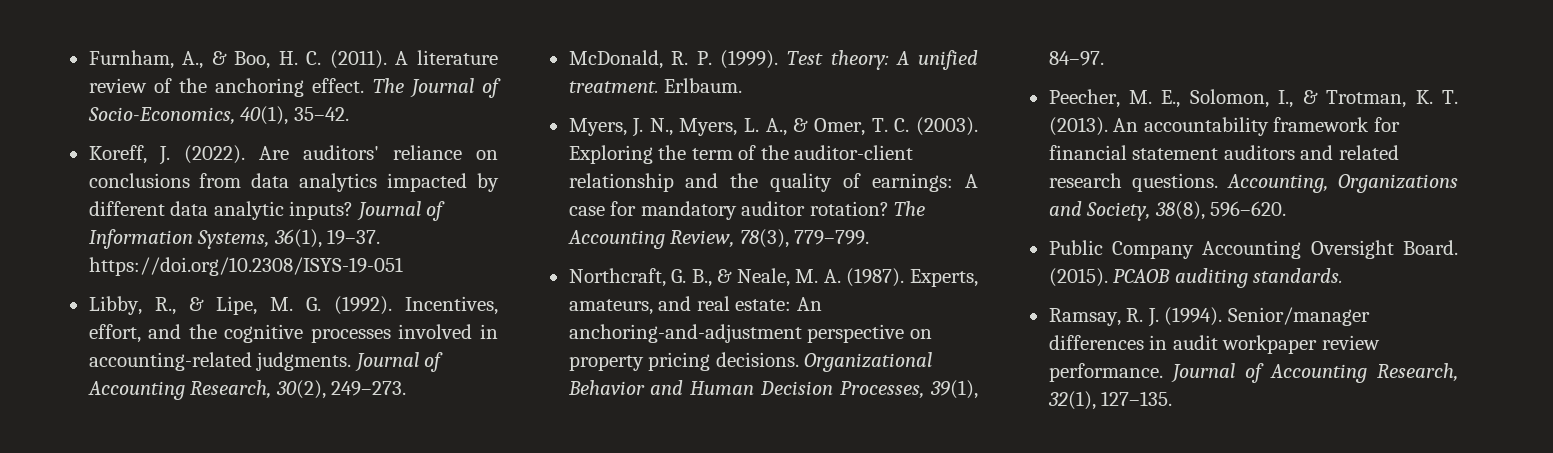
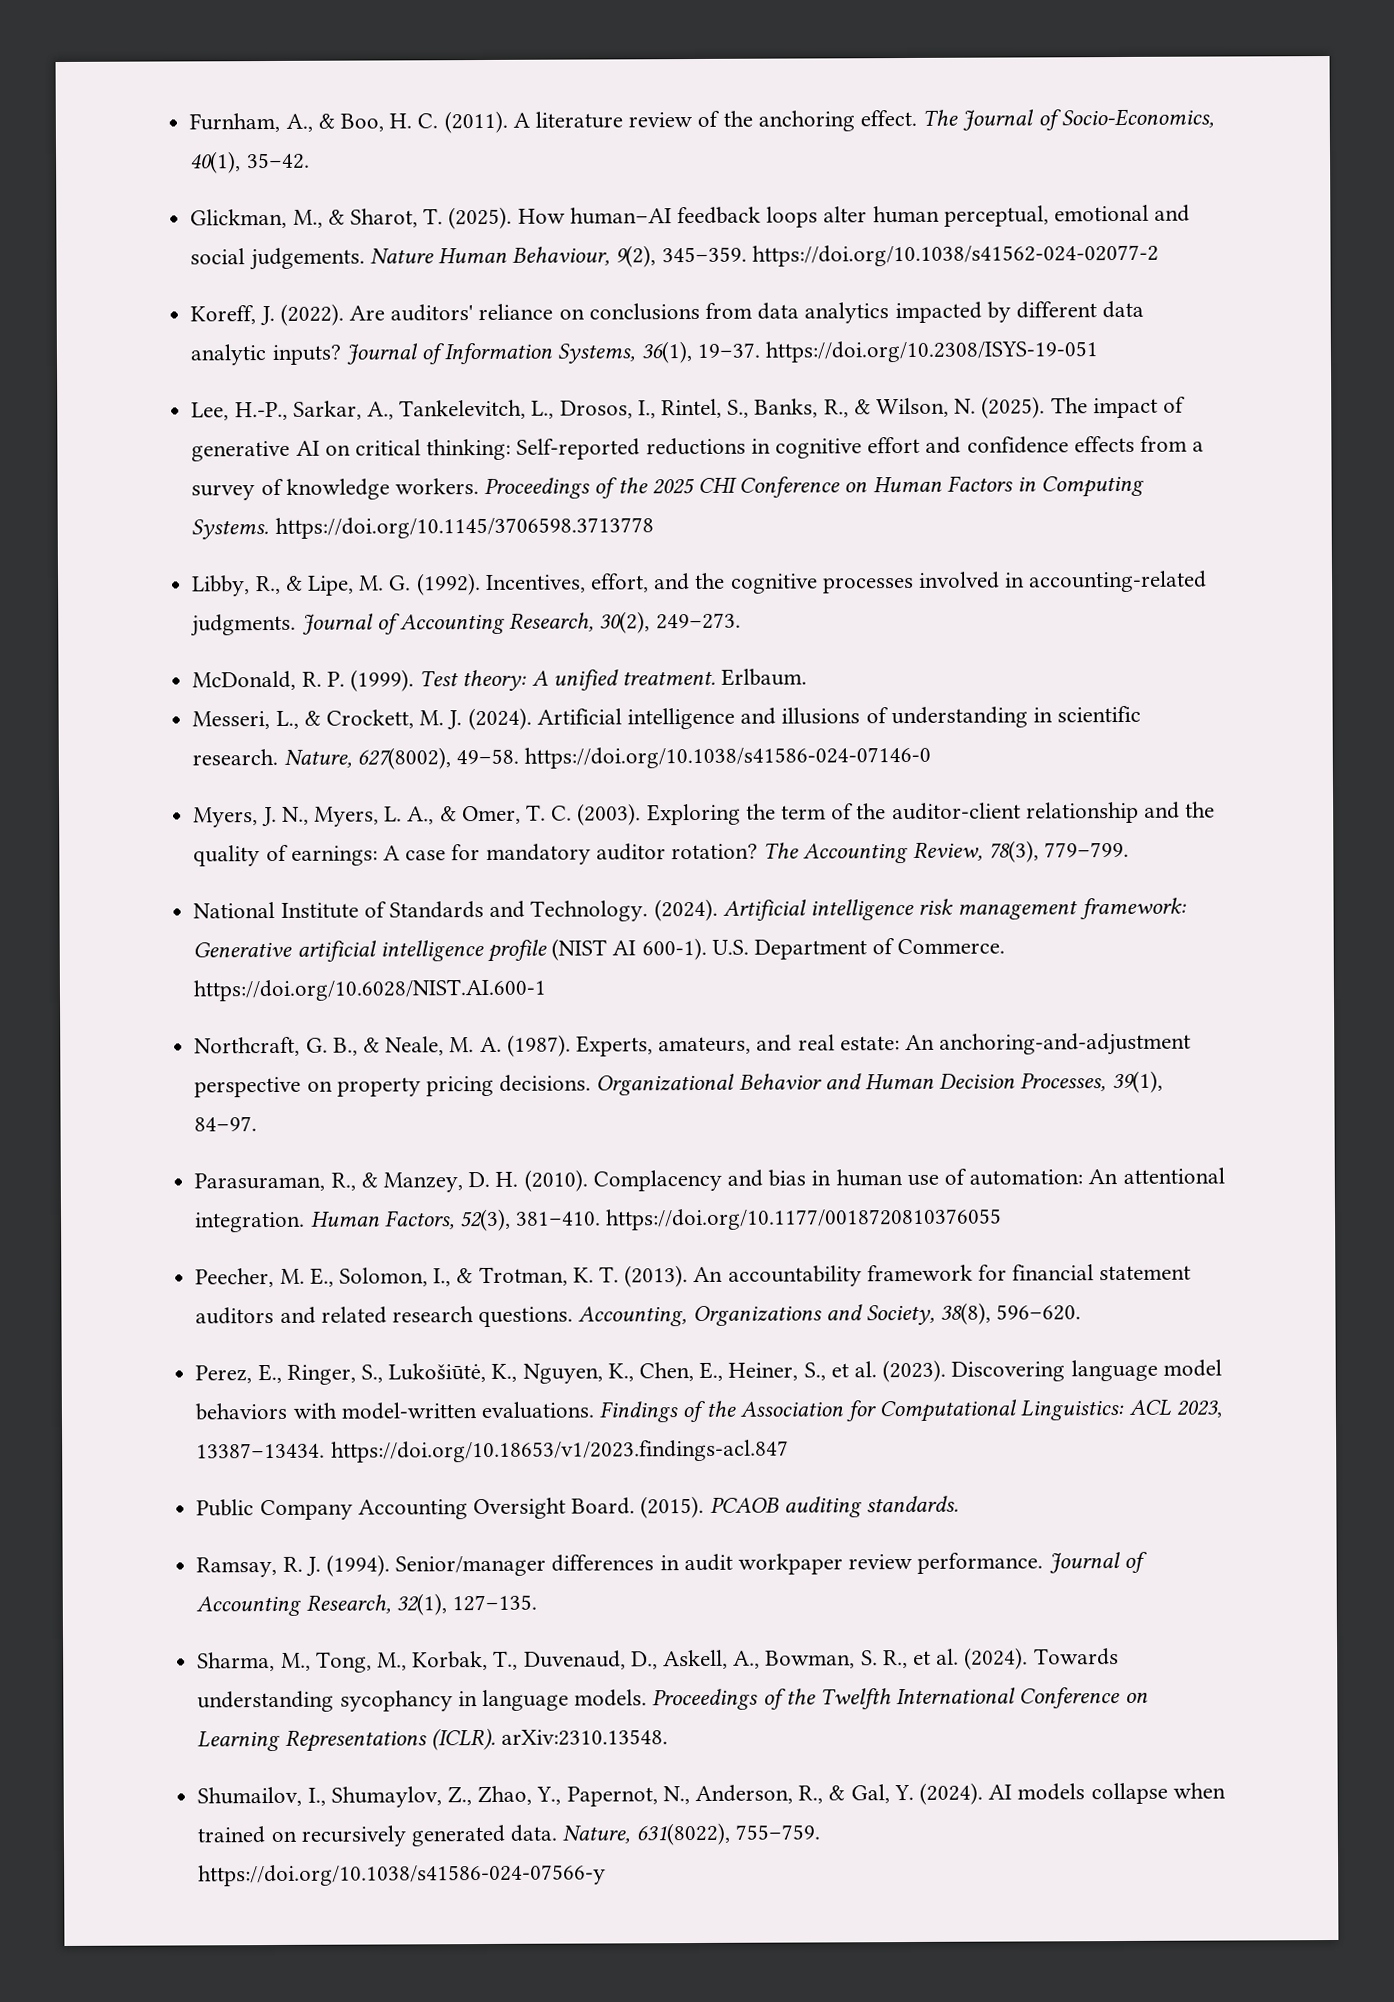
+ Glickman, M., & Sharot, T. (2025). How human–AI feedback loops alter human perceptual, emotional and social judgements. Nature Human Behaviour, 9(2), 345–359. https://doi.org/10.1038/s41562-024-02077-2
+ Lee, H.-P., Sarkar, A., Tankelevitch, L., Drosos, I., Rintel, S., Banks, R., & Wilson, N. (2025). The impact of generative AI on critical thinking: Self-reported reductions in cognitive effort and confidence effects from a survey of knowledge workers. Proceedings of the 2025 CHI Conference on Human Factors in Computing Systems. https://doi.org/10.1145/3706598.3713778
+ Messeri, L., & Crockett, M. J. (2024). Artificial intelligence and illusions of understanding in scientific research. Nature, 627(8002), 49–58. https://doi.org/10.1038/s41586-024-07146-0
+ National Institute of Standards and Technology. (2024). Artificial intelligence risk management framework: Generative artificial intelligence profile (NIST AI 600-1). U.S. Department of Commerce. https://doi.org/10.6028/NIST.AI.600-1
+ Parasuraman, R., & Manzey, D. H. (2010). Complacency and bias in human use of automation: An attentional integration. Human Factors, 52(3), 381–410. https://doi.org/10.1177/0018720810376055
+ Perez, E., Ringer, S., Lukošiūtė, K., Nguyen, K., Chen, E., Heiner, S., et al. (2023). Discovering language model behaviors with model-written evaluations. Findings of the Association for Computational Linguistics: ACL 2023, 13387–13434. https://doi.org/10.18653/v1/2023.findings-acl.847
+ Sharma, M., Tong, M., Korbak, T., Duvenaud, D., Askell, A., Bowman, S. R., et al. (2024). Towards understanding sycophancy in language models. Proceedings of the Twelfth International Conference on Learning Representations (ICLR). arXiv:2310.13548.
+ Shumailov, I., Shumaylov, Z., Zhao, Y., Papernot, N., Anderson, R., & Gal, Y. (2024). AI models collapse when trained on recursively generated data. Nature, 631(8022), 755–759. https://doi.org/10.1038/s41586-024-07566-y

